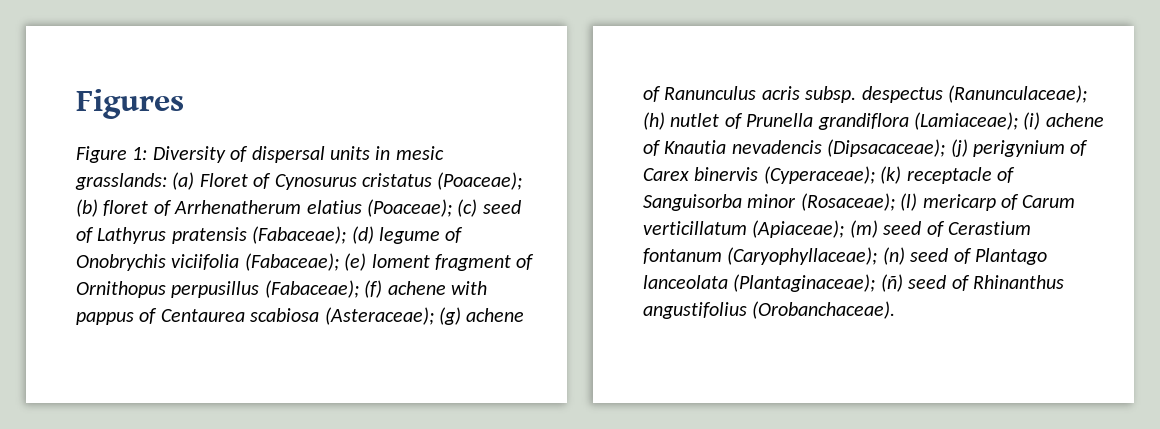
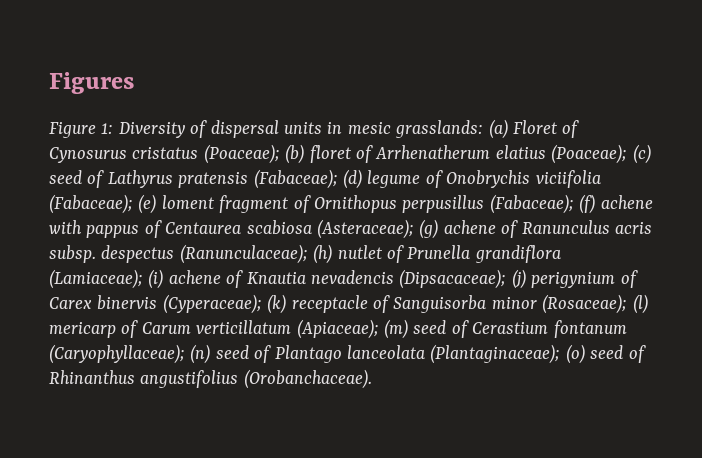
- (ñ) seed of Rhinanthus angustifolius (Orobanchaceae).
+ (o) seed of Rhinanthus angustifolius (Orobanchaceae).

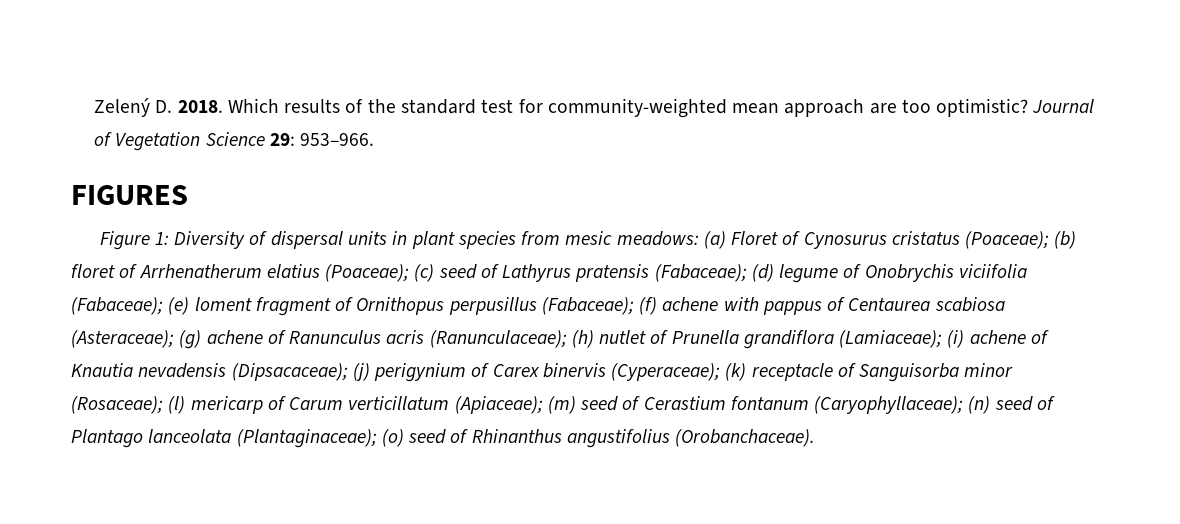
- Figures
+ Zelený D. 2018. Which results of the standard test for community‐weighted mean approach are too optimistic? Journal of Vegetation Science 29: 953–966.
+ FIGURES
- Diversity of dispersal units in mesic grasslands:
+ Diversity of dispersal units in plant species from mesic meadows:
- (g) achene of Ranunculus acris subsp. despectus (Ranunculaceae);
+ (g) achene of Ranunculus acris (Ranunculaceae);
- (i) achene of Knautia nevadencis (Dipsacaceae);
+ (i) achene of Knautia nevadensis (Dipsacaceae);

